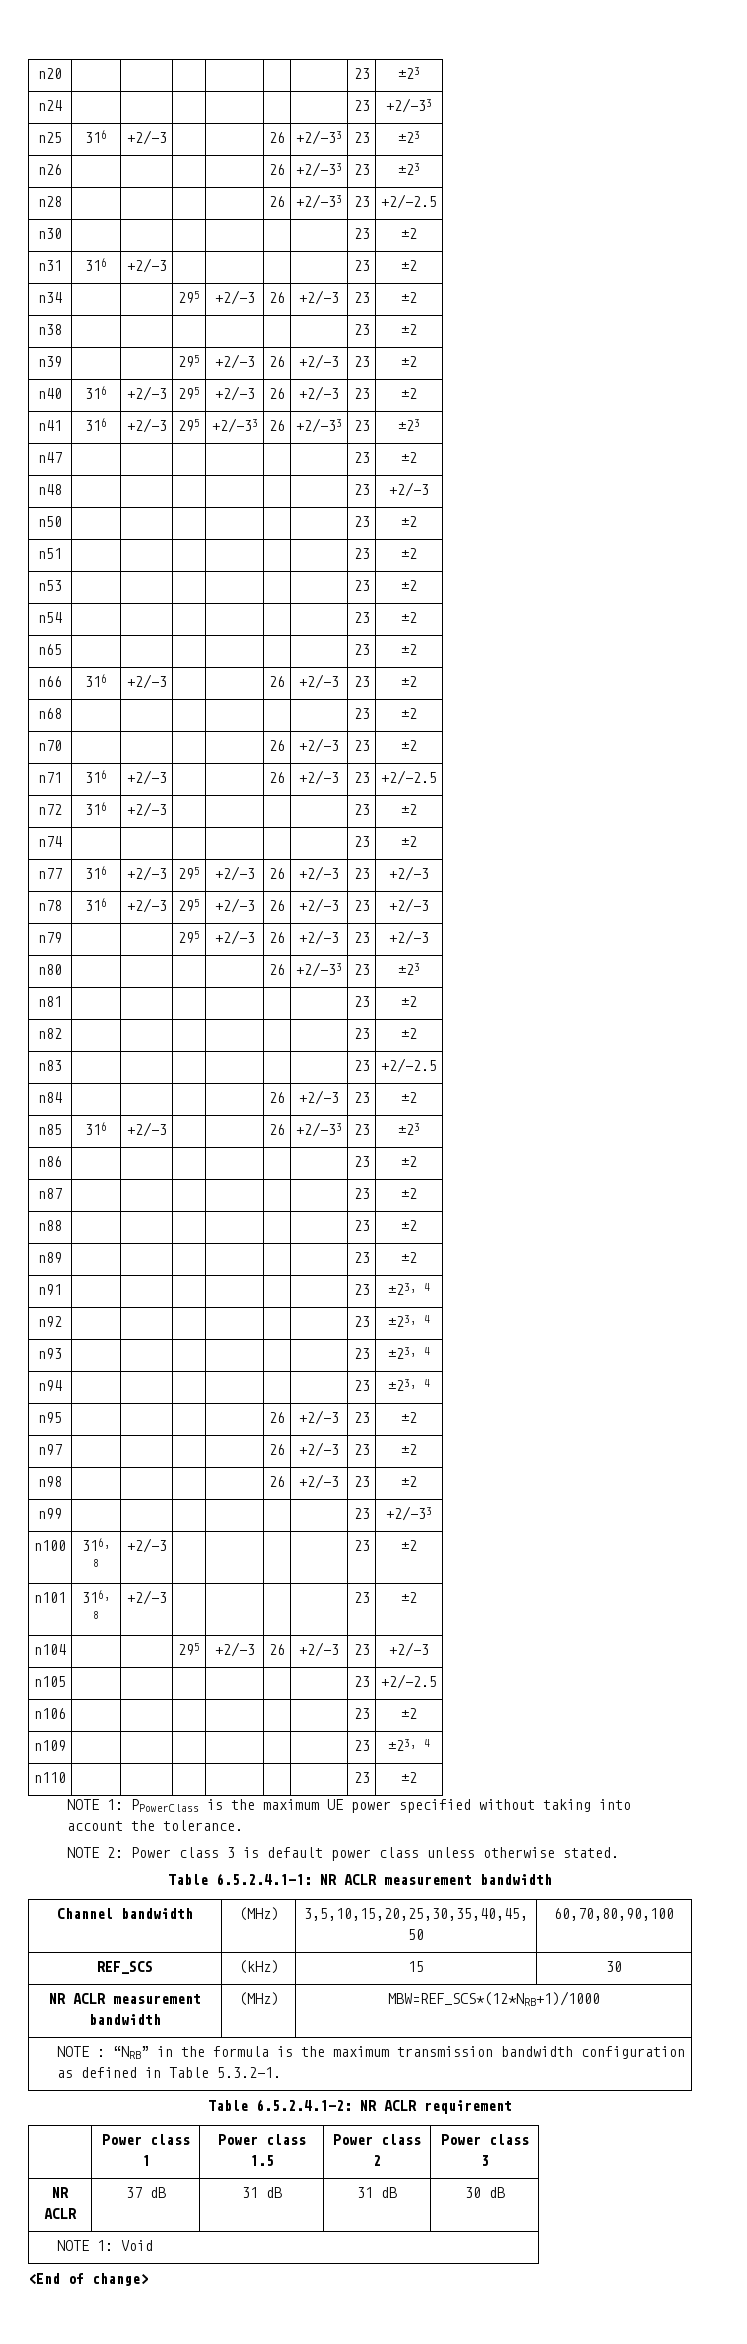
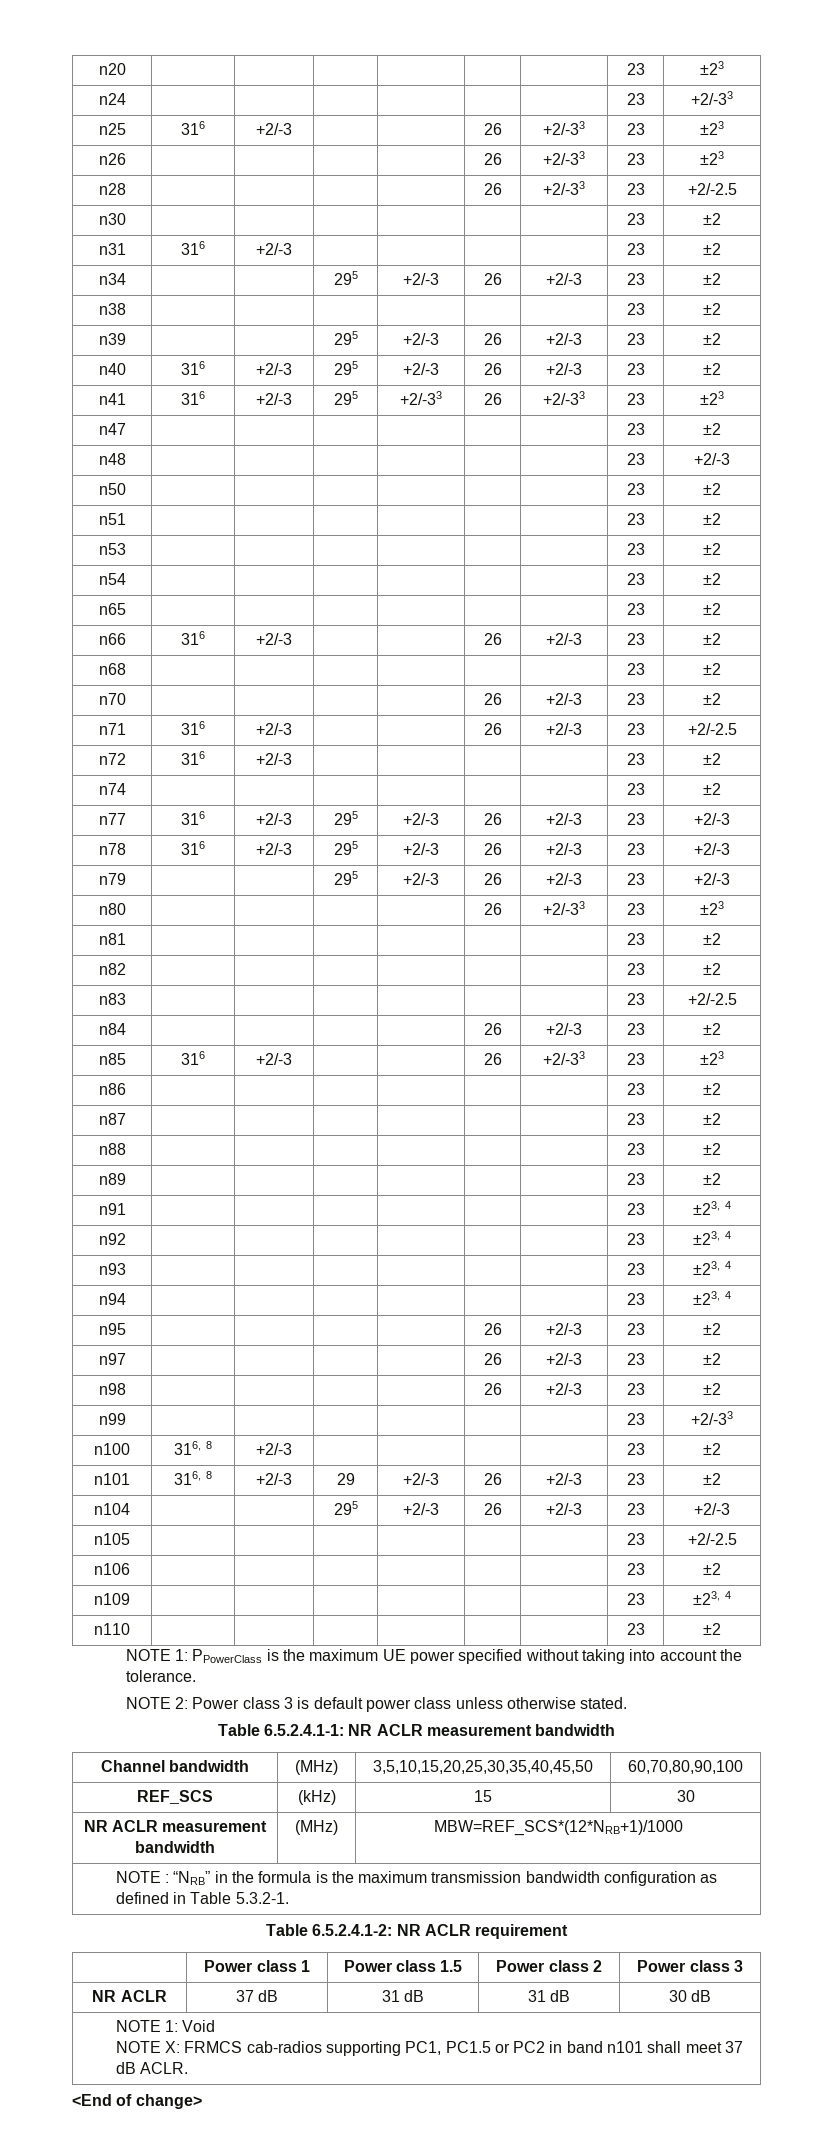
- n101 | 316, 8 | +2/-3 | | | | | 23 | ±2
+ n101 | 316, 8 | +2/-3 | 29 | +2/-3 | 26 | +2/-3 | 23 | ±2
  NOTE 1: Void
+ NOTE X: FRMCS cab-radios supporting PC1, PC1.5 or PC2 in band n101 shall meet 37 dB ACLR.

